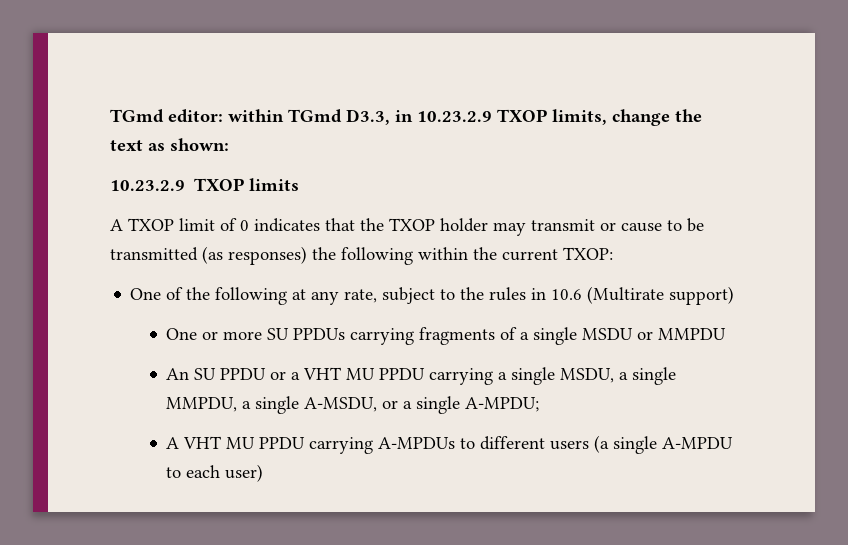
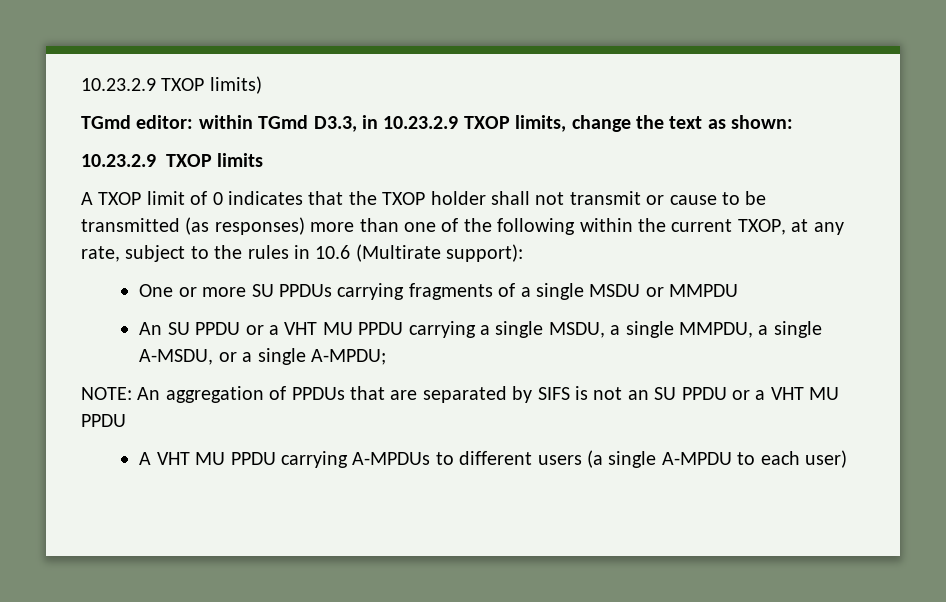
+ 10.23.2.9 TXOP limits)
- A TXOP limit of 0 indicates that the TXOP holder may transmit or cause to be transmitted (as responses) the following within the current TXOP:
- One of the following at any rate, subject to the rules in 10.6 (Multirate support)
+ A TXOP limit of 0 indicates that the TXOP holder shall not transmit or cause to be transmitted (as responses) more than one of the following within the current TXOP, at any rate, subject to the rules in 10.6 (Multirate support):
+ NOTE: An aggregation of PPDUs that are separated by SIFS is not an SU PPDU or a VHT MU PPDU

